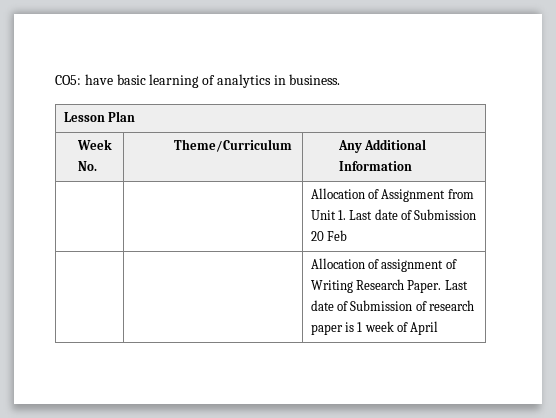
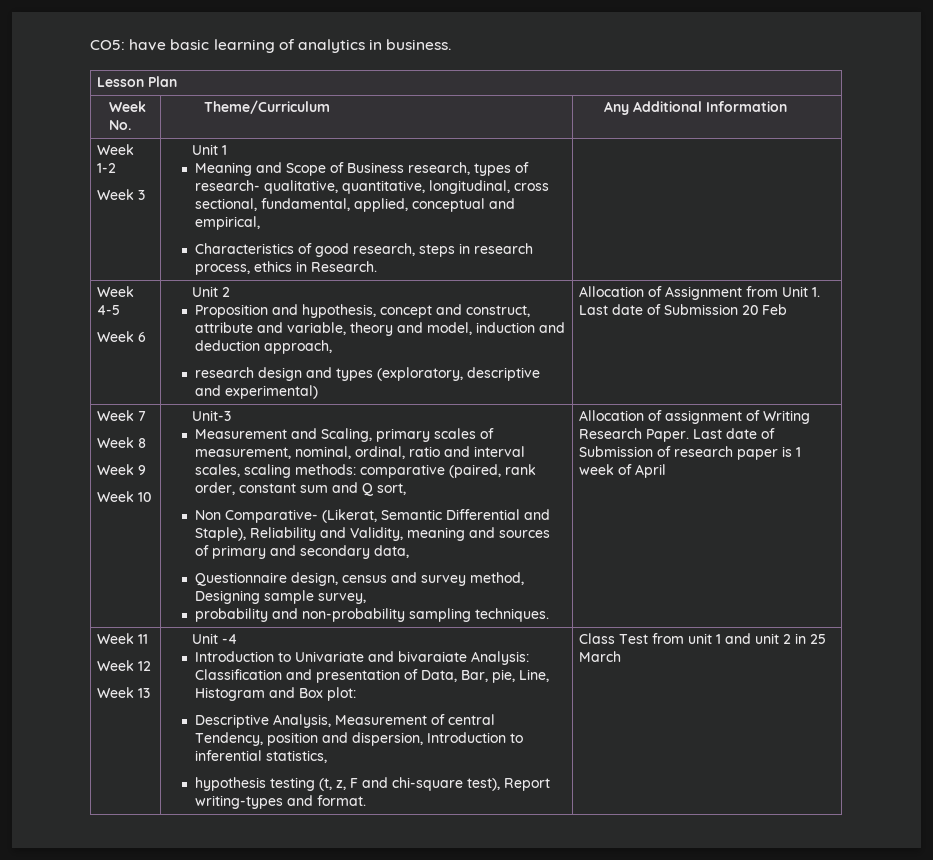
- | | Allocation of Assignment from Unit 1. Last date of Submission 20 Feb
+ Week 1-2
+ Week 3 | Unit 1
+ Meaning and Scope of Business research, types of research- qualitative, quantitative, longitudinal, cross sectional, fundamental, applied, conceptual and empirical,
+ Characteristics of good research, steps in research process, ethics in Research. |
+ Week 4-5
+ Week 6 | Unit 2
+ Proposition and hypothesis, concept and construct, attribute and variable, theory and model, induction and deduction approach,
+ research design and types (exploratory, descriptive and experimental) | Allocation of Assignment from Unit 1. Last date of Submission 20 Feb
+ Week 7
+ Week 8
+ Week 9
+ Week 10 | Unit-3
+ Measurement and Scaling, primary scales of measurement, nominal, ordinal, ratio and interval scales, scaling methods: comparative (paired, rank order, constant sum and Q sort,
+ Non Comparative- (Likerat, Semantic Differential and Staple), Reliability and Validity, meaning and sources of primary and secondary data,
+ Questionnaire design, census and survey method, Designing sample survey,
+ probability and non-probability sampling techniques.
+ Week 11
+ Week 12
+ Week 13 | Unit -4
+ Introduction to Univariate and bivaraiate Analysis: Classification and presentation of Data, Bar, pie, Line, Histogram and Box plot:
+ Descriptive Analysis, Measurement of central Tendency, position and dispersion, Introduction to inferential statistics,
+ hypothesis testing (t, z, F and chi-square test), Report writing-types and format. | Class Test from unit 1 and unit 2 in 25 March

